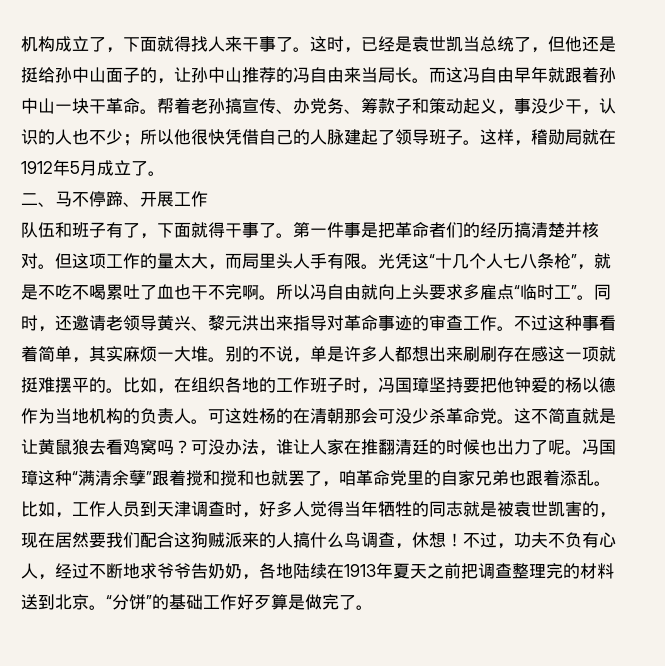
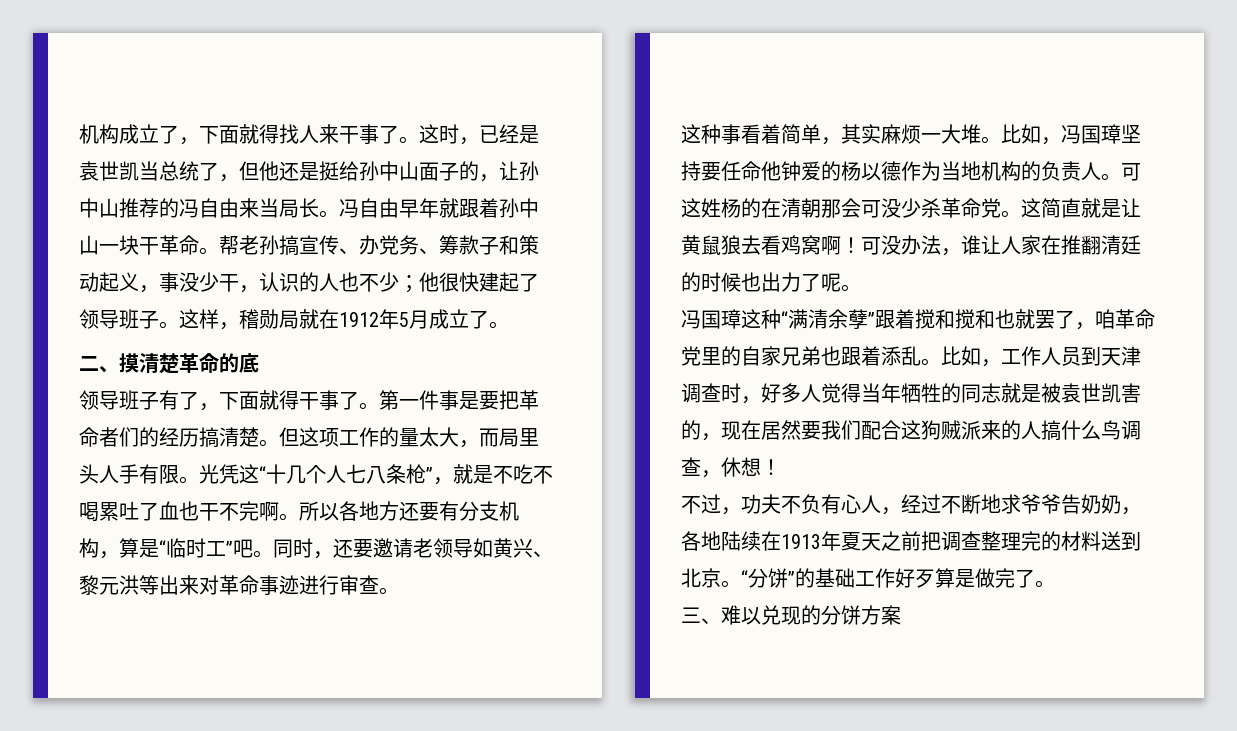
- 而这冯自由早年就跟着孙中山一块干革命。
+ 冯自由早年就跟着孙中山一块干革命。
- 帮着老孙搞宣传、办党务、筹款子和策动起义，事没少干，认识的人也不少；所以他很快凭借自己的人脉建起了领导班子。
+ 帮老孙搞宣传、办党务、筹款子和策动起义，事没少干，认识的人也不少；他很快建起了领导班子。
- 二、马不停蹄、开展工作
- 队伍和班子有了，下面就得干事了。
+ 二、摸清楚革命的底
+ 领导班子有了，下面就得干事了。
- 第一件事是把革命者们的经历搞清楚并核对。
+ 第一件事是要把革命者们的经历搞清楚。
- 所以冯自由就向上头要求多雇点“临时工”。
+ 所以各地方还要有分支机构，算是“临时工”吧。
- 同时，还邀请老领导黄兴、黎元洪出来指导对革命事迹的审查工作。不过这种事看着简单，其实麻烦一大堆。
+ 同时，还要邀请老领导如黄兴、黎元洪等出来对革命事迹进行审查。
+ 这种事看着简单，其实麻烦一大堆。
- 别的不说，单是许多人都想出来刷刷存在感这一项就挺难摆平的。比如，在组织各地的工作班子时，冯国璋坚持要把他钟爱的杨以德作为当地机构的负责人。
+ 比如，冯国璋坚持要任命他钟爱的杨以德作为当地机构的负责人。
- 这不简直就是让黄鼠狼去看鸡窝吗？
+ 这简直就是让黄鼠狼去看鸡窝啊！
- 可没办法，谁让人家在推翻清廷的时候也出力了呢。冯国璋这种“满清余孽”跟着搅和搅和也就罢了，咱革命党里的自家兄弟也跟着添乱。
+ 可没办法，谁让人家在推翻清廷的时候也出力了呢。
+ 冯国璋这种“满清余孽”跟着搅和搅和也就罢了，咱革命党里的自家兄弟也跟着添乱。
- 比如，工作人员到天津调查时，好多人觉得当年牺牲的同志就是被袁世凯害的，现在居然要我们配合这狗贼派来的人搞什么鸟调查，休想！不过，功夫不负有心人，经过不断地求爷爷告奶奶，各地陆续在1913年夏天之前把调查整理完的材料送到北京。
+ 比如，工作人员到天津调查时，好多人觉得当年牺牲的同志就是被袁世凯害的，现在居然要我们配合这狗贼派来的人搞什么鸟调查，休想！
+ 不过，功夫不负有心人，经过不断地求爷爷告奶奶，各地陆续在1913年夏天之前把调查整理完的材料送到北京。
+ 三、难以兑现的分饼方案

